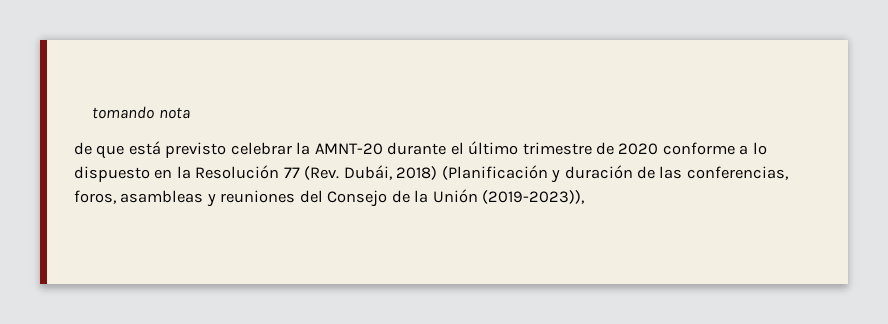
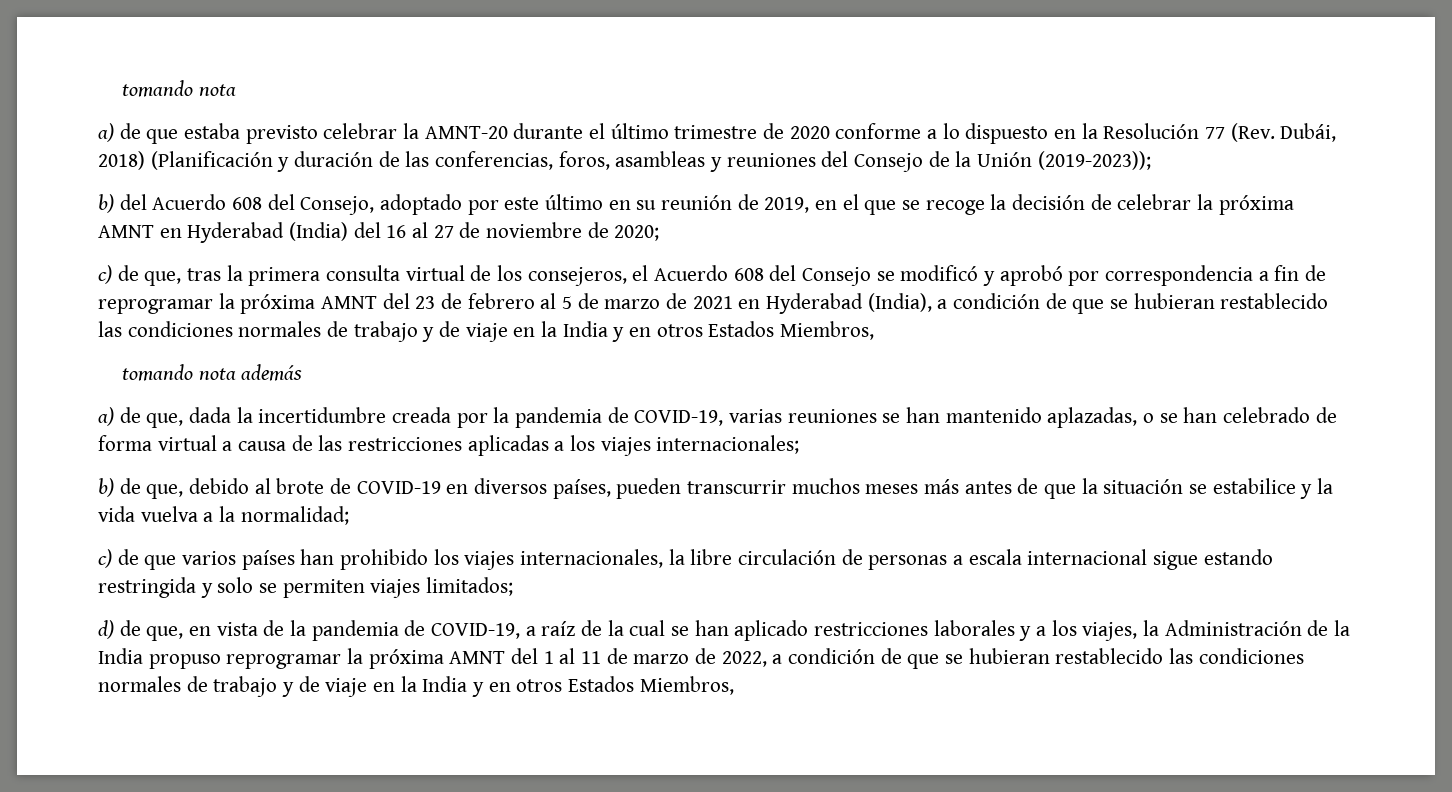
- de que está previsto celebrar la AMNT-20 durante el último trimestre de 2020 conforme a lo dispuesto en la Resolución 77 (Rev. Dubái, 2018) (Planificación y duración de las conferencias, foros, asambleas y reuniones del Consejo de la Unión (2019-2023)),
+ a) de que estaba previsto celebrar la AMNT-20 durante el último trimestre de 2020 conforme a lo dispuesto en la Resolución 77 (Rev. Dubái, 2018) (Planificación y duración de las conferencias, foros, asambleas y reuniones del Consejo de la Unión (2019-2023));
+ b) del Acuerdo 608 del Consejo, adoptado por este último en su reunión de 2019, en el que se recoge la decisión de celebrar la próxima AMNT en Hyderabad (India) del 16 al 27 de noviembre de 2020;
+ c) de que, tras la primera consulta virtual de los consejeros, el Acuerdo 608 del Consejo se modificó y aprobó por correspondencia a fin de reprogramar la próxima AMNT del 23 de febrero al 5 de marzo de 2021 en Hyderabad (India), a condición de que se hubieran restablecido las condiciones normales de trabajo y de viaje en la India y en otros Estados Miembros,
+ tomando nota además
+ a) de que, dada la incertidumbre creada por la pandemia de COVID-19, varias reuniones se han mantenido aplazadas, o se han celebrado de forma virtual a causa de las restricciones aplicadas a los viajes internacionales;
+ b) de que, debido al brote de COVID-19 en diversos países, pueden transcurrir muchos meses más antes de que la situación se estabilice y la vida vuelva a la normalidad;
+ c) de que varios países han prohibido los viajes internacionales, la libre circulación de personas a escala internacional sigue estando restringida y solo se permiten viajes limitados;
+ d) de que, en vista de la pandemia de COVID-19, a raíz de la cual se han aplicado restricciones laborales y a los viajes, la Administración de la India propuso reprogramar la próxima AMNT del 1 al 11 de marzo de 2022, a condición de que se hubieran restablecido las condiciones normales de trabajo y de viaje en la India y en otros Estados Miembros,

